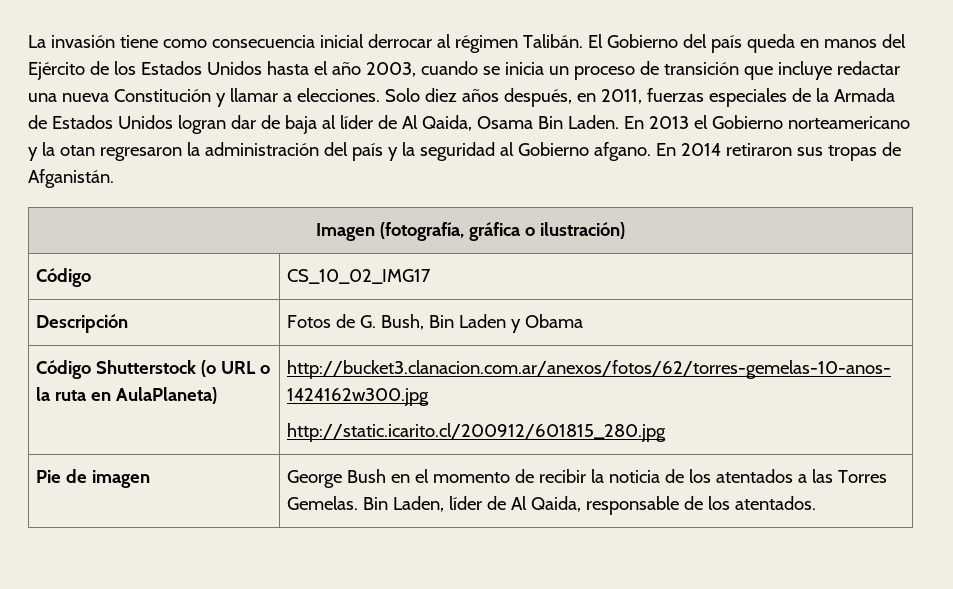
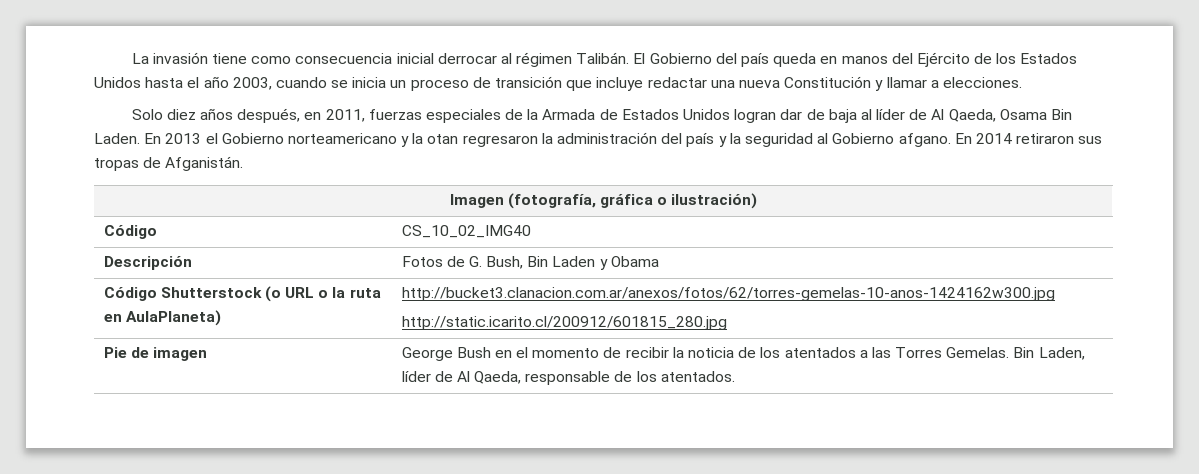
- El Gobierno del país queda en manos del Ejército de los Estados Unidos hasta el año 2003, cuando se inicia un proceso de transición que incluye redactar una nueva Constitución y llamar a elecciones. Solo diez años después, en 2011, fuerzas especiales de la Armada de Estados Unidos logran dar de baja al líder de Al Qaida, Osama Bin Laden.
+ El Gobierno del país queda en manos del Ejército de los Estados Unidos hasta el año 2003, cuando se inicia un proceso de transición que incluye redactar una nueva Constitución y llamar a elecciones.
+ Solo diez años después, en 2011, fuerzas especiales de la Armada de Estados Unidos logran dar de baja al líder de Al Qaeda, Osama Bin Laden.
- Código | CS_10_02_IMG17
+ Código | CS_10_02_IMG40
- Pie de imagen | George Bush en el momento de recibir la noticia de los atentados a las Torres Gemelas. Bin Laden, líder de Al Qaida, responsable de los atentados.
+ Pie de imagen | George Bush en el momento de recibir la noticia de los atentados a las Torres Gemelas. Bin Laden, líder de Al Qaeda, responsable de los atentados.

